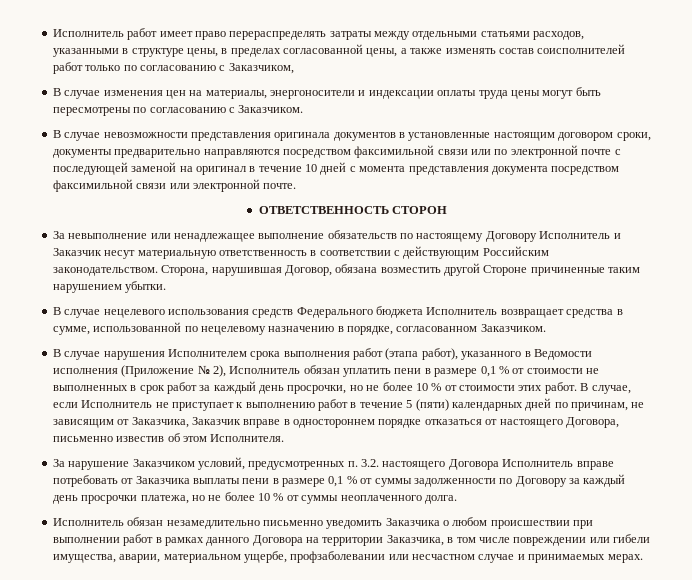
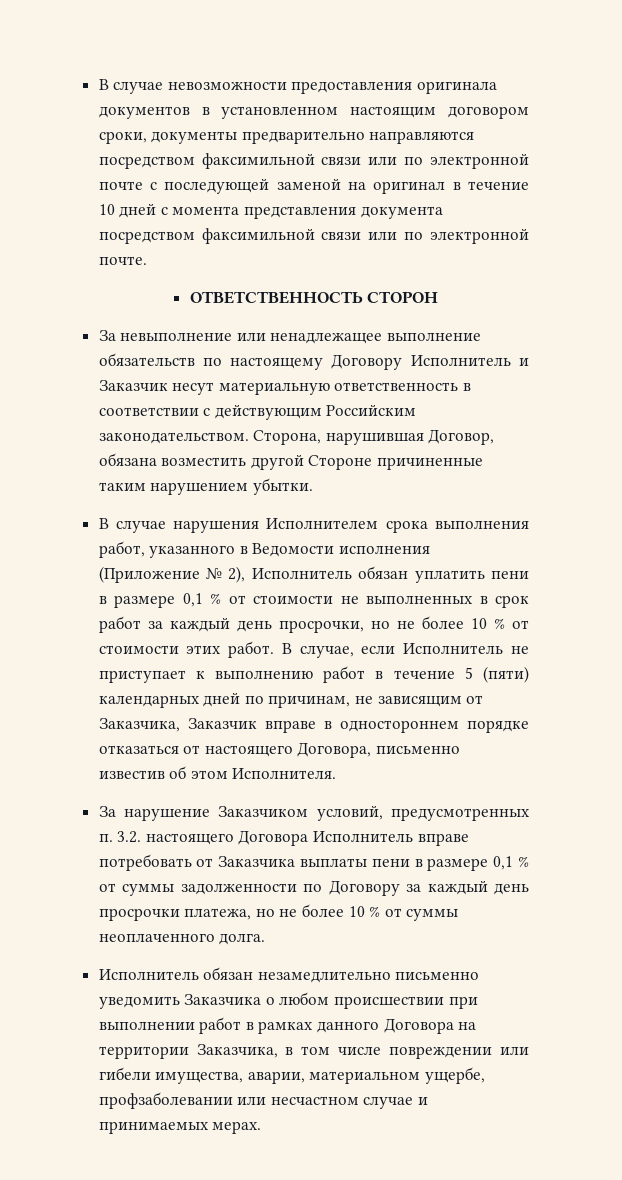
- Исполнитель работ имеет право перераспределять затраты между отдельными статьями расходов, указанными в структуре цены, в пределах согласованной цены, а также изменять состав соисполнителей работ только по согласованию с Заказчиком,
- В случае изменения цен на материалы, энергоносители и индексации оплаты труда цены могут быть пересмотрены по согласованию с Заказчиком.
- В случае невозможности представления оригинала документов в установленные настоящим договором сроки, документы предварительно направляются посредством факсимильной связи или по электронной почте с последующей заменой на оригинал в течение 10 дней с момента представления документа посредством факсимильной связи или электронной почте.
+ В случае невозможности предоставления оригинала документов в установленном настоящим договором сроки, документы предварительно направляются посредством факсимильной связи или по электронной почте с последующей заменой на оригинал в течение 10 дней с момента представления документа посредством факсимильной связи или по электронной почте.
- В случае нецелевого использования средств Федерального бюджета Исполнитель возвращает средства в сумме, использованной по нецелевому назначению в порядке, согласованном Заказчиком.
- В случае нарушения Исполнителем срока выполнения работ (этапа работ), указанного в Ведомости исполнения (Приложение № 2), Исполнитель обязан уплатить пени в размере 0,1 % от стоимости не выполненных в срок работ за каждый день просрочки, но не более 10 % от стоимости этих работ.
+ В случае нарушения Исполнителем срока выполнения работ, указанного в Ведомости исполнения (Приложение № 2), Исполнитель обязан уплатить пени в размере 0,1 % от стоимости не выполненных в срок работ за каждый день просрочки, но не более 10 % от стоимости этих работ.

